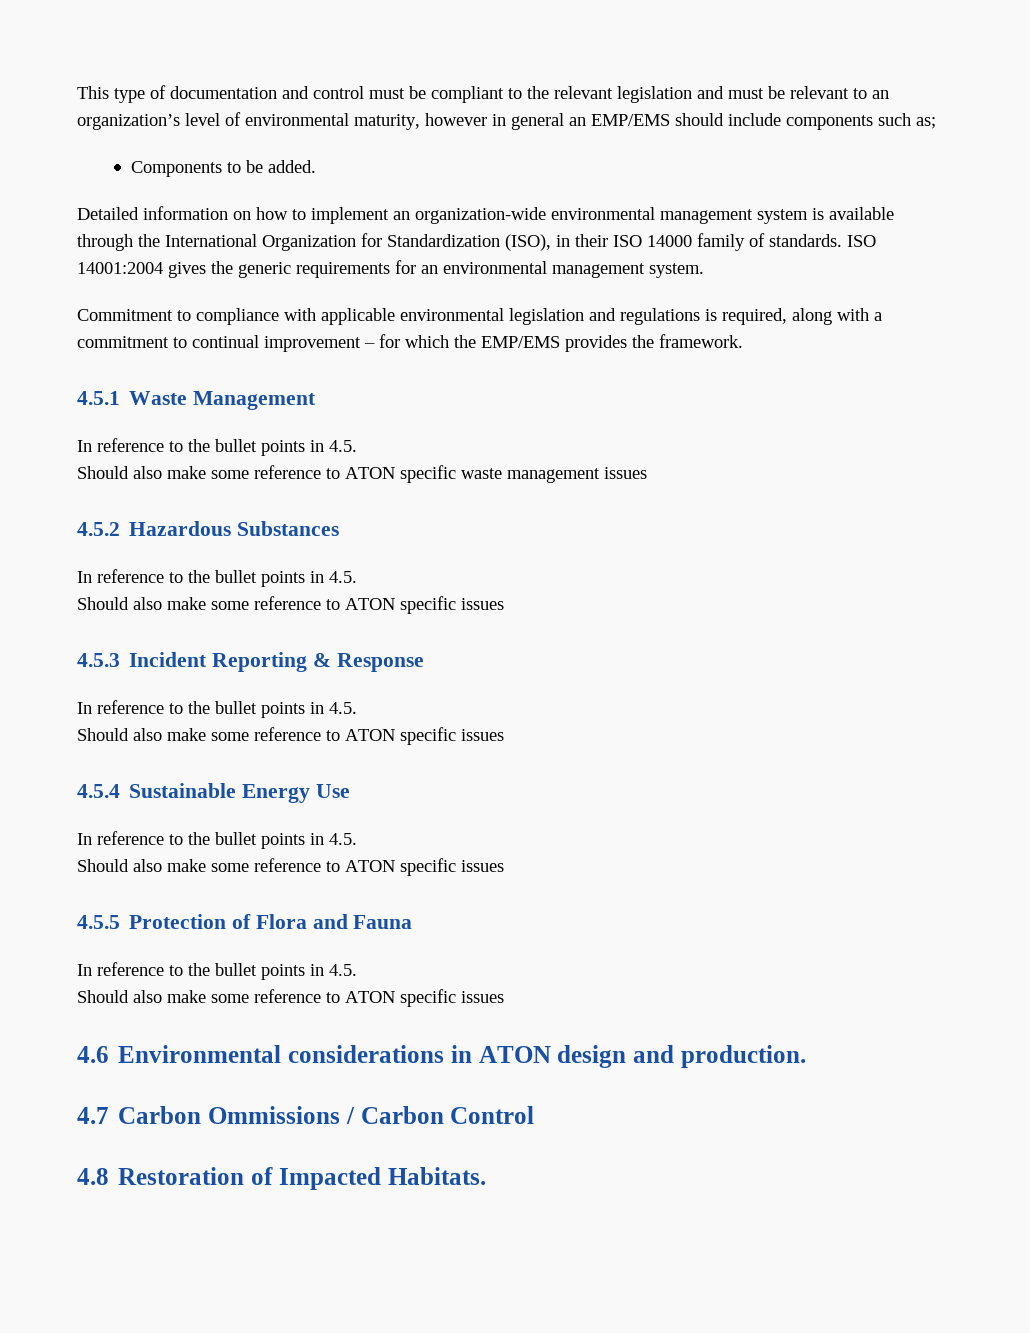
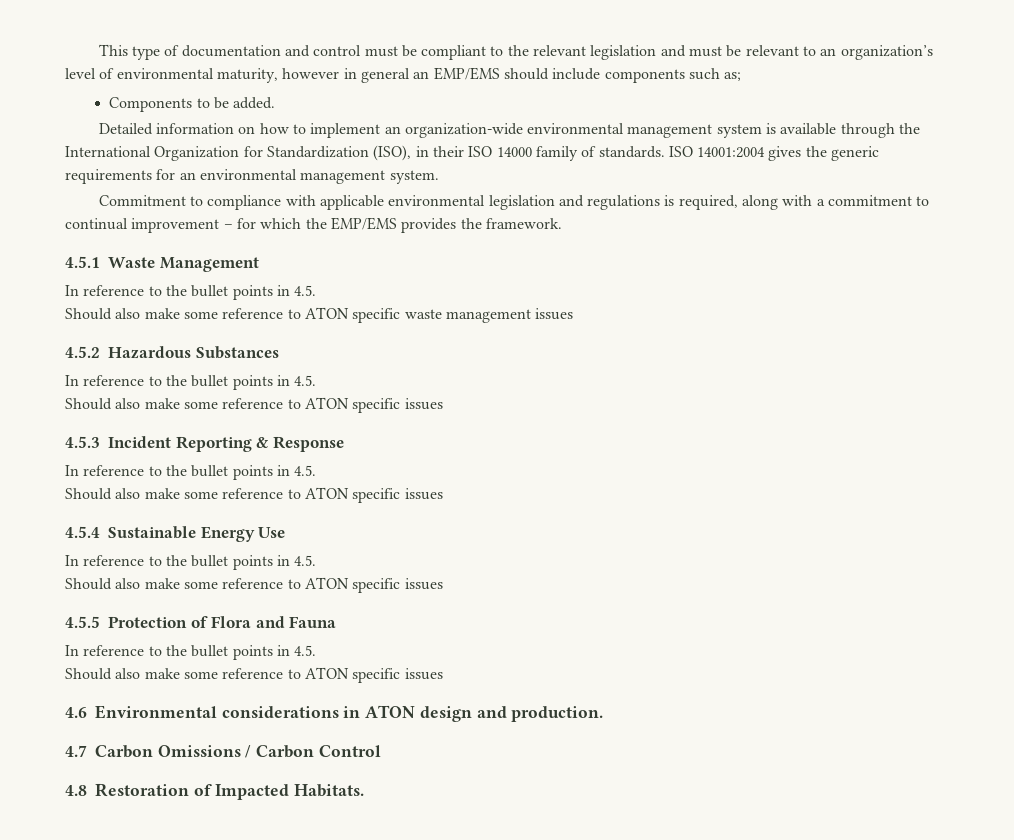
- 4.7 Carbon Ommissions / Carbon Control
+ 4.7 Carbon Omissions / Carbon Control

